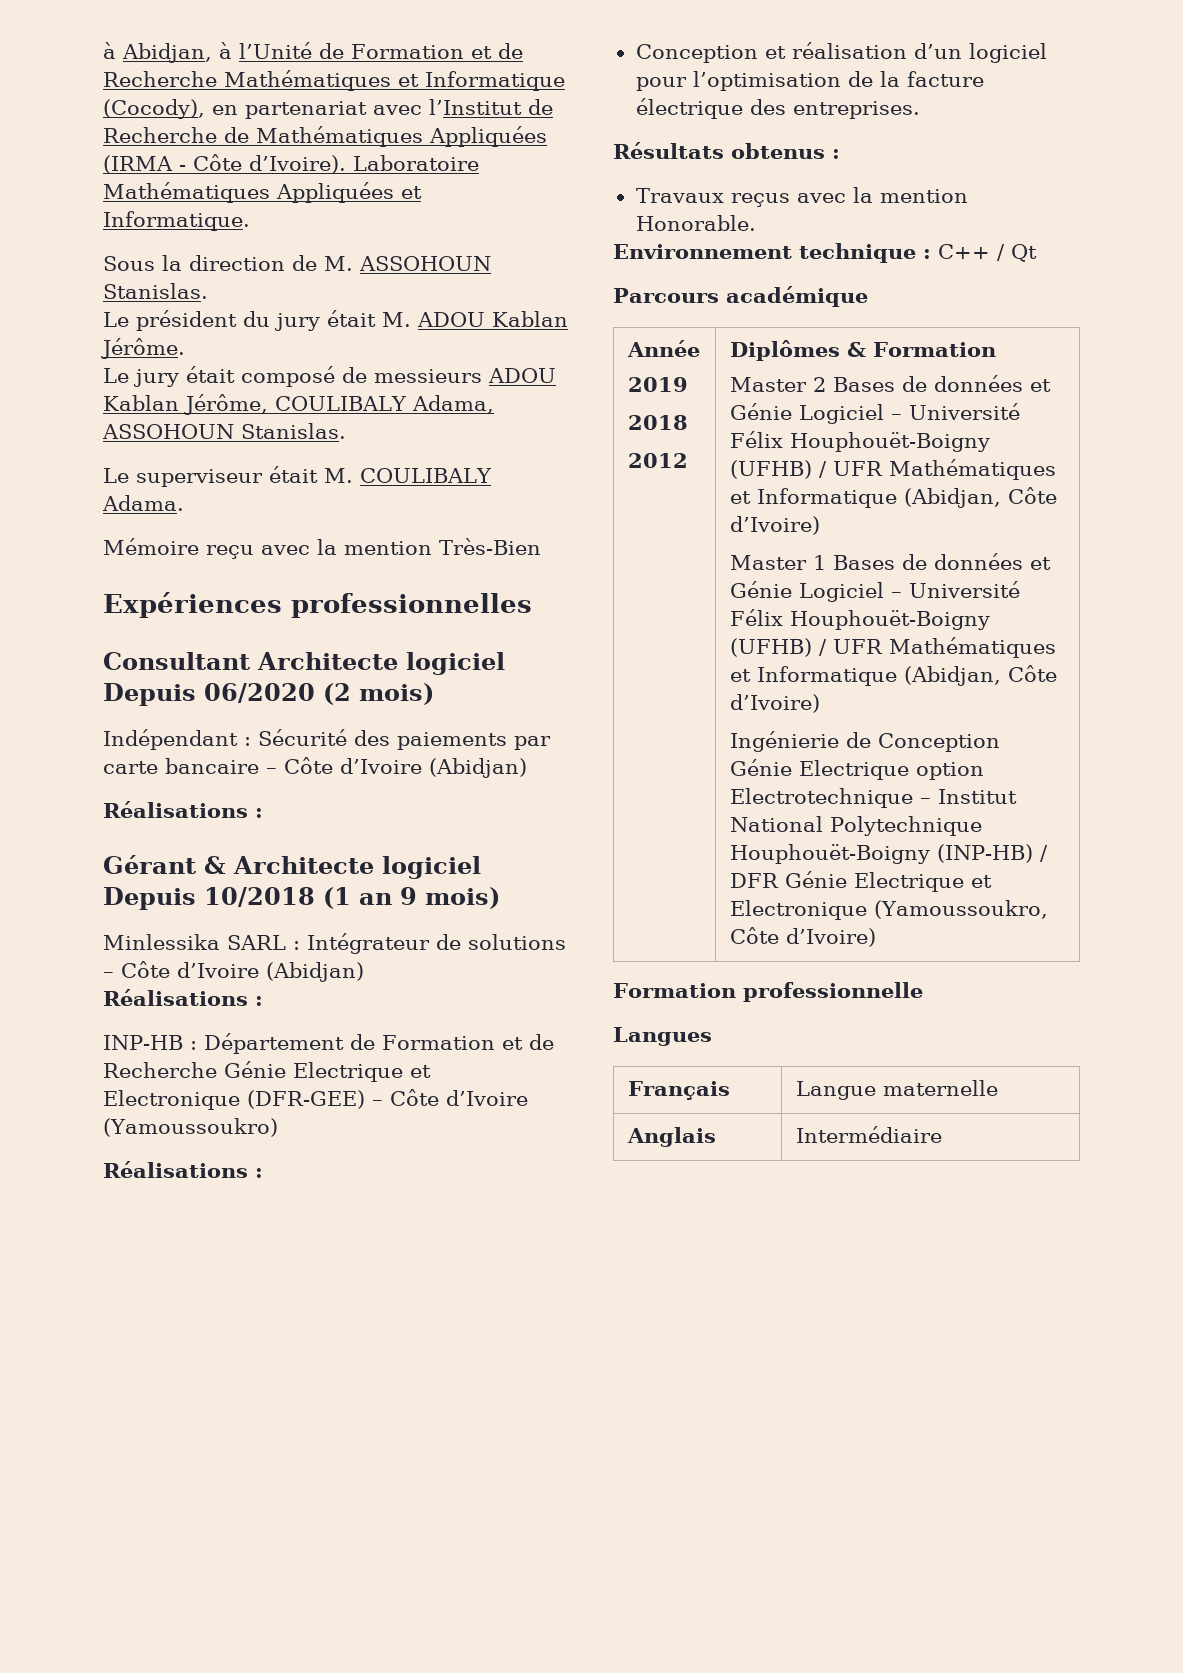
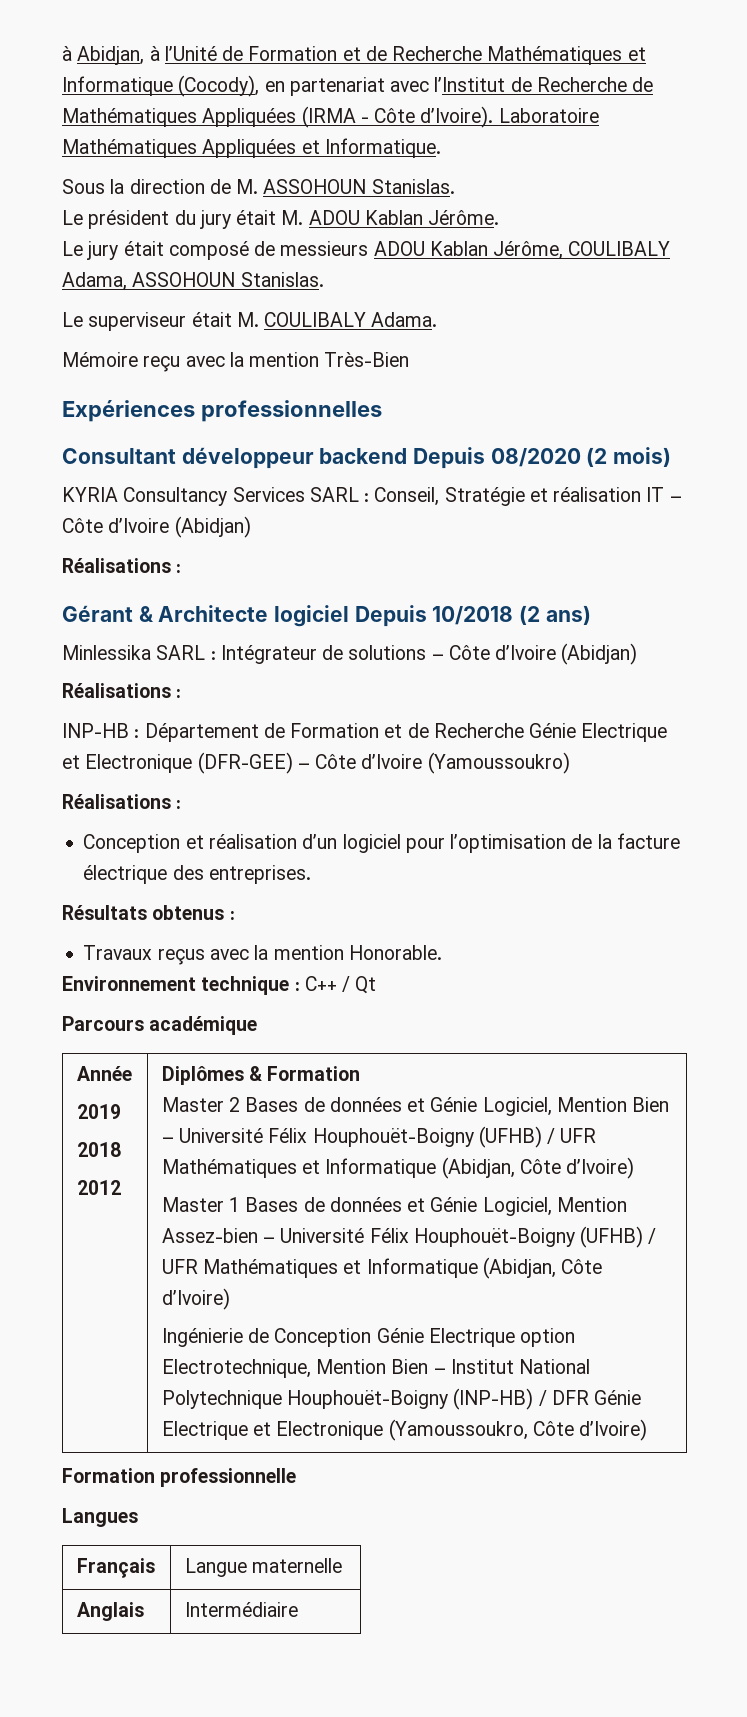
- Consultant Architecte logiciel Depuis 06/2020 (2 mois)
- Indépendant : Sécurité des paiements par carte bancaire – Côte d’Ivoire (Abidjan)
+ Consultant développeur backend Depuis 08/2020 (2 mois)
+ KYRIA Consultancy Services SARL : Conseil, Stratégie et réalisation IT – Côte d’Ivoire (Abidjan)
- Gérant & Architecte logiciel Depuis 10/2018 (1 an 9 mois)
+ Gérant & Architecte logiciel Depuis 10/2018 (2 ans)
- Master 2 Bases de données et Génie Logiciel – Université Félix Houphouët-Boigny (UFHB) / UFR Mathématiques et Informatique (Abidjan, Côte d’Ivoire)
+ Master 2 Bases de données et Génie Logiciel, Mention Bien – Université Félix Houphouët-Boigny (UFHB) / UFR Mathématiques et Informatique (Abidjan, Côte d’Ivoire)
- Master 1 Bases de données et Génie Logiciel – Université Félix Houphouët-Boigny (UFHB) / UFR Mathématiques et Informatique (Abidjan, Côte d’Ivoire)
+ Master 1 Bases de données et Génie Logiciel, Mention Assez-bien – Université Félix Houphouët-Boigny (UFHB) / UFR Mathématiques et Informatique (Abidjan, Côte d’Ivoire)
- Ingénierie de Conception Génie Electrique option Electrotechnique – Institut National Polytechnique Houphouët-Boigny (INP-HB) / DFR Génie Electrique et Electronique (Yamoussoukro, Côte d’Ivoire)
+ Ingénierie de Conception Génie Electrique option Electrotechnique, Mention Bien – Institut National Polytechnique Houphouët-Boigny (INP-HB) / DFR Génie Electrique et Electronique (Yamoussoukro, Côte d’Ivoire)

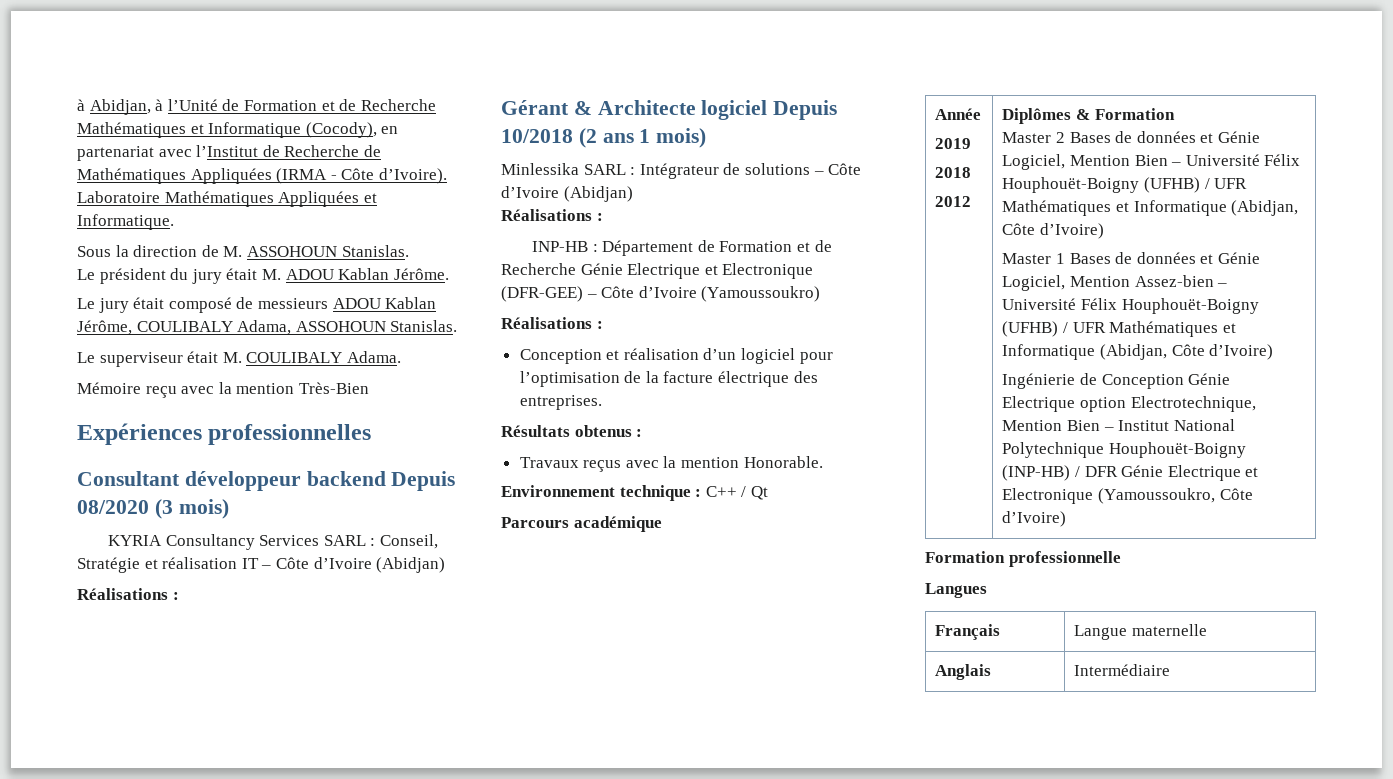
- Consultant développeur backend Depuis 08/2020 (2 mois)
+ Consultant développeur backend Depuis 08/2020 (3 mois)
- Gérant & Architecte logiciel Depuis 10/2018 (2 ans)
+ Gérant & Architecte logiciel Depuis 10/2018 (2 ans 1 mois)

